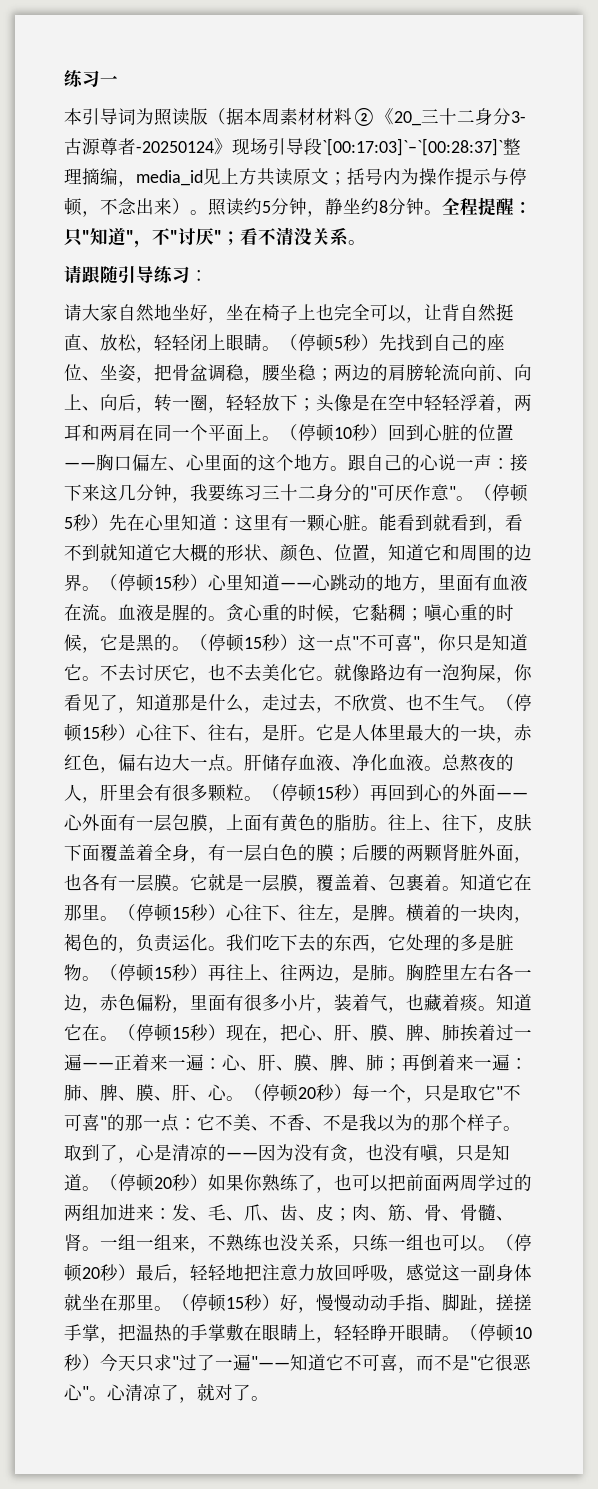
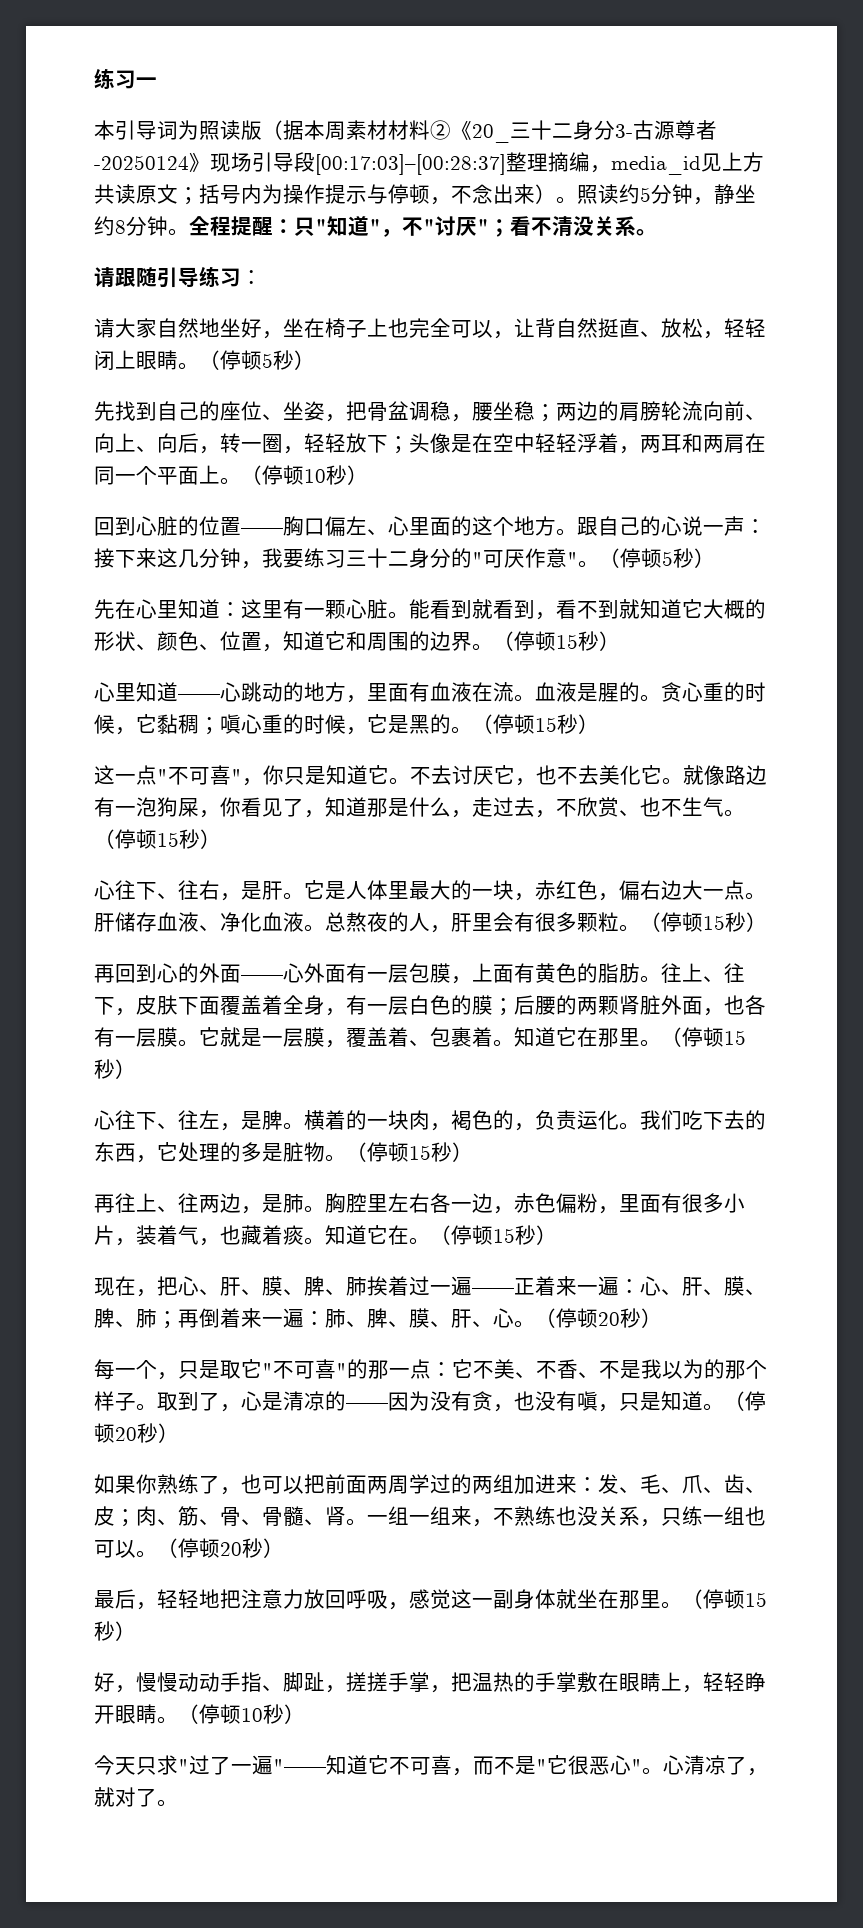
- 本引导词为照读版（据本周素材材料②《20_三十二身分3-古源尊者-20250124》现场引导段`[00:17:03]`–`[00:28:37]`整理摘编，media_id见上方共读原文；括号内为操作提示与停顿，不念出来）。
+ 本引导词为照读版（据本周素材材料②《20_三十二身分3-古源尊者-20250124》现场引导段[00:17:03]–[00:28:37]整理摘编，media_id见上方共读原文；括号内为操作提示与停顿，不念出来）。
- 请大家自然地坐好，坐在椅子上也完全可以，让背自然挺直、放松，轻轻闭上眼睛。（停顿5秒）先找到自己的座位、坐姿，把骨盆调稳，腰坐稳；两边的肩膀轮流向前、向上、向后，转一圈，轻轻放下；头像是在空中轻轻浮着，两耳和两肩在同一个平面上。（停顿10秒）回到心脏的位置——胸口偏左、心里面的这个地方。
+ 请大家自然地坐好，坐在椅子上也完全可以，让背自然挺直、放松，轻轻闭上眼睛。（停顿5秒）
+ 先找到自己的座位、坐姿，把骨盆调稳，腰坐稳；两边的肩膀轮流向前、向上、向后，转一圈，轻轻放下；头像是在空中轻轻浮着，两耳和两肩在同一个平面上。（停顿10秒）
+ 回到心脏的位置——胸口偏左、心里面的这个地方。
- 跟自己的心说一声：接下来这几分钟，我要练习三十二身分的"可厌作意"。（停顿5秒）先在心里知道：这里有一颗心脏。
+ 跟自己的心说一声：接下来这几分钟，我要练习三十二身分的"可厌作意"。（停顿5秒）
+ 先在心里知道：这里有一颗心脏。
- 能看到就看到，看不到就知道它大概的形状、颜色、位置，知道它和周围的边界。（停顿15秒）心里知道——心跳动的地方，里面有血液在流。
+ 能看到就看到，看不到就知道它大概的形状、颜色、位置，知道它和周围的边界。（停顿15秒）
+ 心里知道——心跳动的地方，里面有血液在流。
- 贪心重的时候，它黏稠；嗔心重的时候，它是黑的。（停顿15秒）这一点"不可喜"，你只是知道它。
+ 贪心重的时候，它黏稠；嗔心重的时候，它是黑的。（停顿15秒）
+ 这一点"不可喜"，你只是知道它。
- 就像路边有一泡狗屎，你看见了，知道那是什么，走过去，不欣赏、也不生气。（停顿15秒）心往下、往右，是肝。
+ 就像路边有一泡狗屎，你看见了，知道那是什么，走过去，不欣赏、也不生气。（停顿15秒）
+ 心往下、往右，是肝。
- 总熬夜的人，肝里会有很多颗粒。（停顿15秒）再回到心的外面——心外面有一层包膜，上面有黄色的脂肪。
+ 总熬夜的人，肝里会有很多颗粒。（停顿15秒）
+ 再回到心的外面——心外面有一层包膜，上面有黄色的脂肪。
- 知道它在那里。（停顿15秒）心往下、往左，是脾。
+ 知道它在那里。（停顿15秒）
+ 心往下、往左，是脾。
- 我们吃下去的东西，它处理的多是脏物。（停顿15秒）再往上、往两边，是肺。
+ 我们吃下去的东西，它处理的多是脏物。（停顿15秒）
+ 再往上、往两边，是肺。
- 知道它在。（停顿15秒）现在，把心、肝、膜、脾、肺挨着过一遍——正着来一遍：心、肝、膜、脾、肺；再倒着来一遍：肺、脾、膜、肝、心。（停顿20秒）每一个，只是取它"不可喜"的那一点：它不美、不香、不是我以为的那个样子。
+ 知道它在。（停顿15秒）
+ 现在，把心、肝、膜、脾、肺挨着过一遍——正着来一遍：心、肝、膜、脾、肺；再倒着来一遍：肺、脾、膜、肝、心。（停顿20秒）
+ 每一个，只是取它"不可喜"的那一点：它不美、不香、不是我以为的那个样子。
- 取到了，心是清凉的——因为没有贪，也没有嗔，只是知道。（停顿20秒）如果你熟练了，也可以把前面两周学过的两组加进来：发、毛、爪、齿、皮；肉、筋、骨、骨髓、肾。
+ 取到了，心是清凉的——因为没有贪，也没有嗔，只是知道。（停顿20秒）
+ 如果你熟练了，也可以把前面两周学过的两组加进来：发、毛、爪、齿、皮；肉、筋、骨、骨髓、肾。
- 一组一组来，不熟练也没关系，只练一组也可以。（停顿20秒）最后，轻轻地把注意力放回呼吸，感觉这一副身体就坐在那里。（停顿15秒）好，慢慢动动手指、脚趾，搓搓手掌，把温热的手掌敷在眼睛上，轻轻睁开眼睛。（停顿10秒）今天只求"过了一遍"——知道它不可喜，而不是"它很恶心"。
+ 一组一组来，不熟练也没关系，只练一组也可以。（停顿20秒）
+ 最后，轻轻地把注意力放回呼吸，感觉这一副身体就坐在那里。（停顿15秒）
+ 好，慢慢动动手指、脚趾，搓搓手掌，把温热的手掌敷在眼睛上，轻轻睁开眼睛。（停顿10秒）
+ 今天只求"过了一遍"——知道它不可喜，而不是"它很恶心"。

